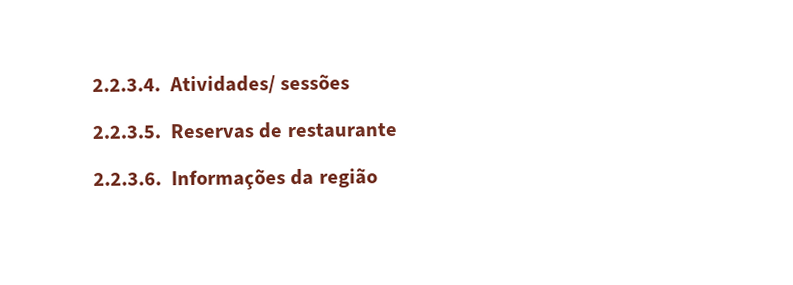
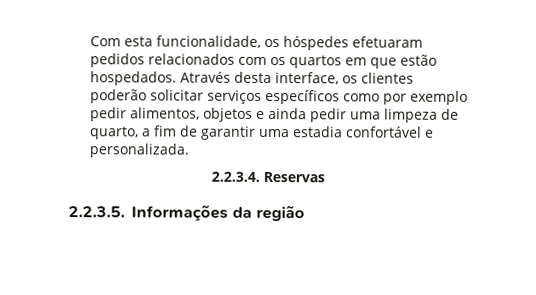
- 2.2.3.4. Atividades/ sessões
- 2.2.3.5. Reservas de restaurante
- 2.2.3.6. Informações da região
+ Com esta funcionalidade, os hóspedes efetuaram pedidos relacionados com os quartos em que estão hospedados. Através desta interface, os clientes poderão solicitar serviços específicos como por exemplo pedir alimentos, objetos e ainda pedir uma limpeza de quarto, a fim de garantir uma estadia confortável e personalizada.
+ 2.2.3.4. Reservas
+ 2.2.3.5. Informações da região

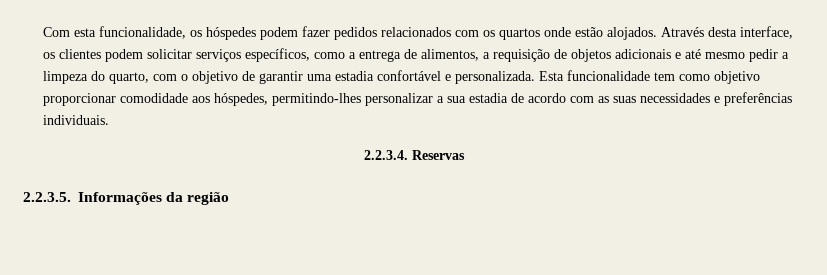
- Com esta funcionalidade, os hóspedes efetuaram pedidos relacionados com os quartos em que estão hospedados.
+ Com esta funcionalidade, os hóspedes podem fazer pedidos relacionados com os quartos onde estão alojados.
- Através desta interface, os clientes poderão solicitar serviços específicos como por exemplo pedir alimentos, objetos e ainda pedir uma limpeza de quarto, a fim de garantir uma estadia confortável e personalizada.
+ Através desta interface, os clientes podem solicitar serviços específicos, como a entrega de alimentos, a requisição de objetos adicionais e até mesmo pedir a limpeza do quarto, com o objetivo de garantir uma estadia confortável e personalizada. Esta funcionalidade tem como objetivo proporcionar comodidade aos hóspedes, permitindo-lhes personalizar a sua estadia de acordo com as suas necessidades e preferências individuais.

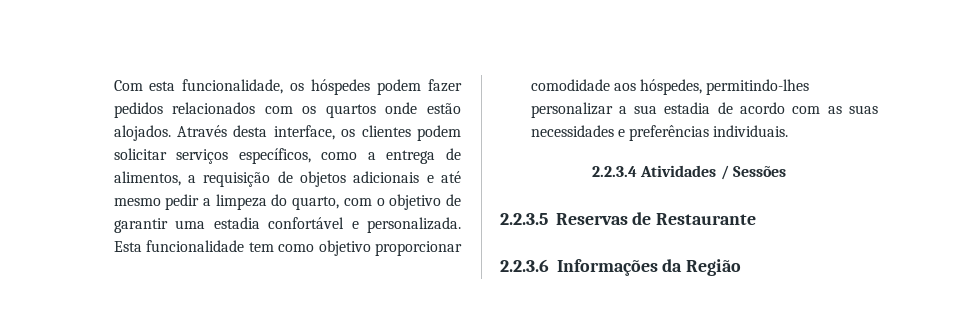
- 2.2.3.4. Reservas
- 2.2.3.5. Informações da região
+ 2.2.3.4 Atividades / Sessões
+ 2.2.3.5 Reservas de Restaurante
+ 2.2.3.6 Informações da Região

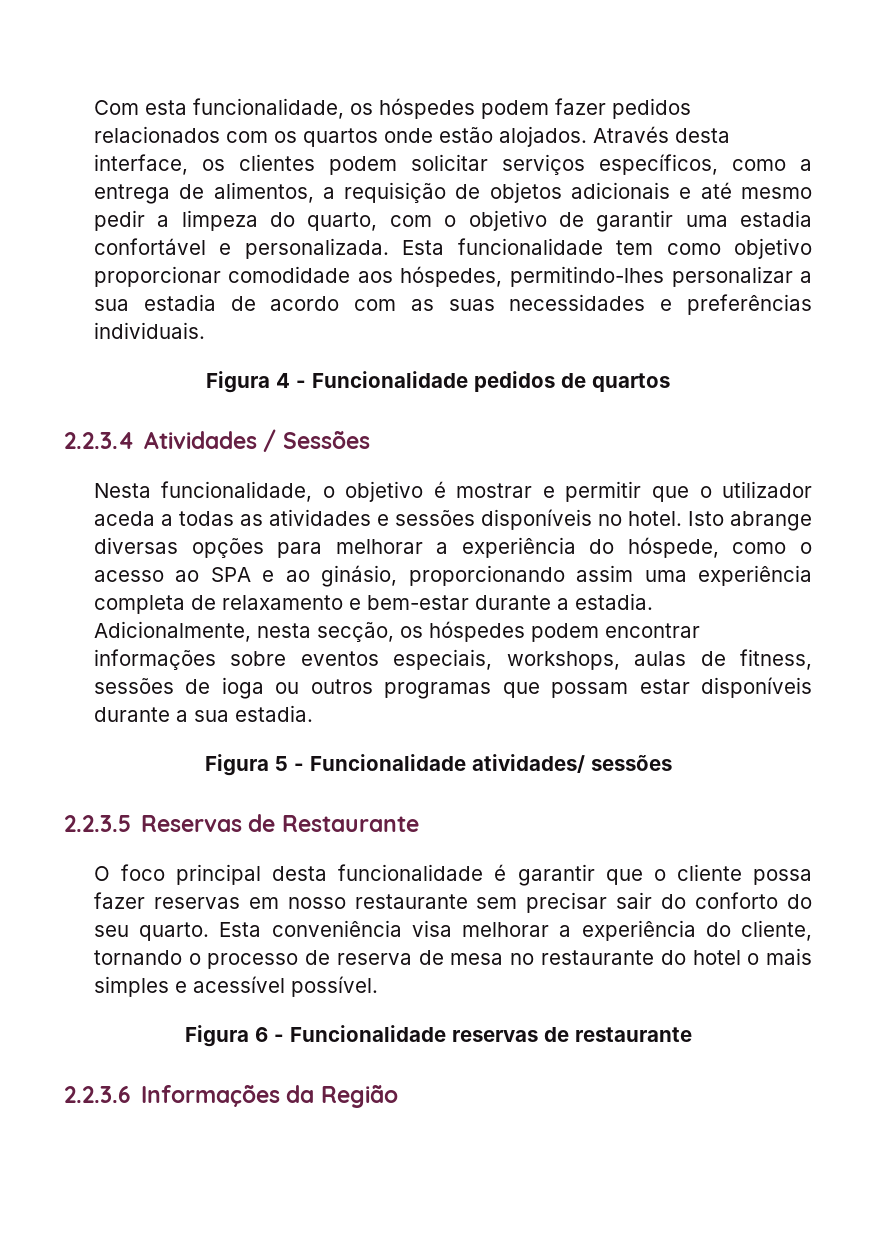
+ Figura 4 - Funcionalidade pedidos de quartos
  2.2.3.4 Atividades / Sessões
+ Nesta funcionalidade, o objetivo é mostrar e permitir que o utilizador aceda a todas as atividades e sessões disponíveis no hotel. Isto abrange diversas opções para melhorar a experiência do hóspede, como o acesso ao SPA e ao ginásio, proporcionando assim uma experiência completa de relaxamento e bem-estar durante a estadia. Adicionalmente, nesta secção, os hóspedes podem encontrar informações sobre eventos especiais, workshops, aulas de fitness, sessões de ioga ou outros programas que possam estar disponíveis durante a sua estadia.
+ Figura 5 - Funcionalidade atividades/ sessões
  2.2.3.5 Reservas de Restaurante
+ O foco principal desta funcionalidade é garantir que o cliente possa fazer reservas em nosso restaurante sem precisar sair do conforto do seu quarto. Esta conveniência visa melhorar a experiência do cliente, tornando o processo de reserva de mesa no restaurante do hotel o mais simples e acessível possível.
+ Figura 6 - Funcionalidade reservas de restaurante

